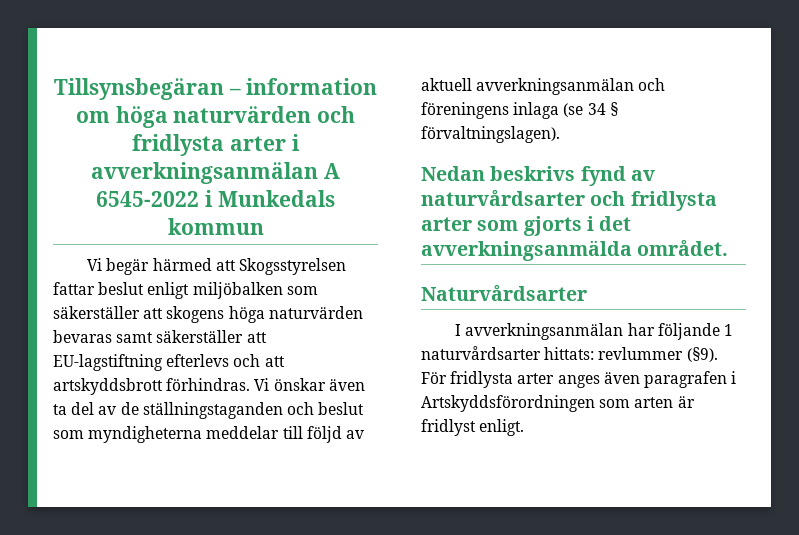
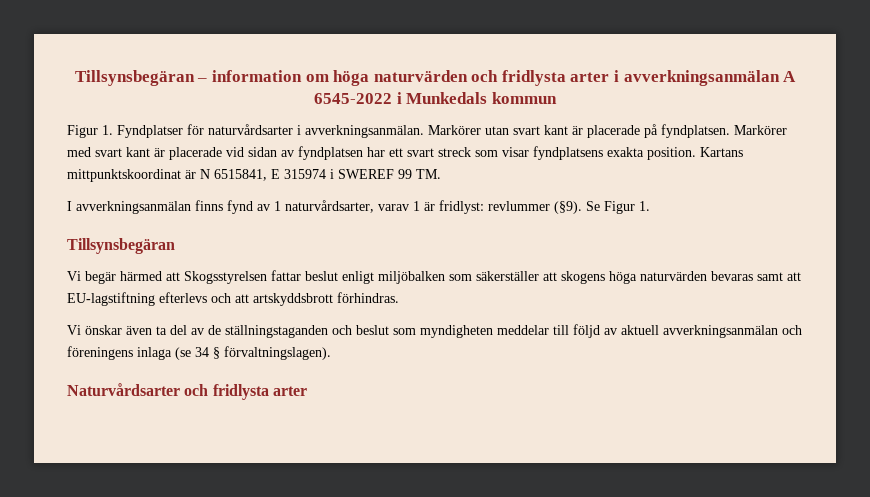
+ Figur 1. Fyndplatser för naturvårdsarter i avverkningsanmälan. Markörer utan svart kant är placerade på fyndplatsen. Markörer med svart kant är placerade vid sidan av fyndplatsen har ett svart streck som visar fyndplatsens exakta position. Kartans mittpunktskoordinat är N 6515841, E 315974 i SWEREF 99 TM.
+ I avverkningsanmälan finns fynd av 1 naturvårdsarter, varav 1 är fridlyst: revlummer (§9). Se Figur 1.
+ Tillsynsbegäran
- Vi begär härmed att Skogsstyrelsen fattar beslut enligt miljöbalken som säkerställer att skogens höga naturvärden bevaras samt säkerställer att EU-lagstiftning efterlevs och att artskyddsbrott förhindras. Vi önskar även ta del av de ställningstaganden och beslut som myndigheterna meddelar till följd av aktuell avverkningsanmälan och föreningens inlaga (se 34 § förvaltningslagen).
+ Vi begär härmed att Skogsstyrelsen fattar beslut enligt miljöbalken som säkerställer att skogens höga naturvärden bevaras samt att EU-lagstiftning efterlevs och att artskyddsbrott förhindras.
+ Vi önskar även ta del av de ställningstaganden och beslut som myndigheten meddelar till följd av aktuell avverkningsanmälan och föreningens inlaga (se 34 § förvaltningslagen).
- Nedan beskrivs fynd av naturvårdsarter och fridlysta arter som gjorts i det avverkningsanmälda området.
- Naturvårdsarter
- I avverkningsanmälan har följande 1 naturvårdsarter hittats: revlummer (§9). För fridlysta arter anges även paragrafen i Artskyddsförordningen som arten är fridlyst enligt.
+ Naturvårdsarter och fridlysta arter

